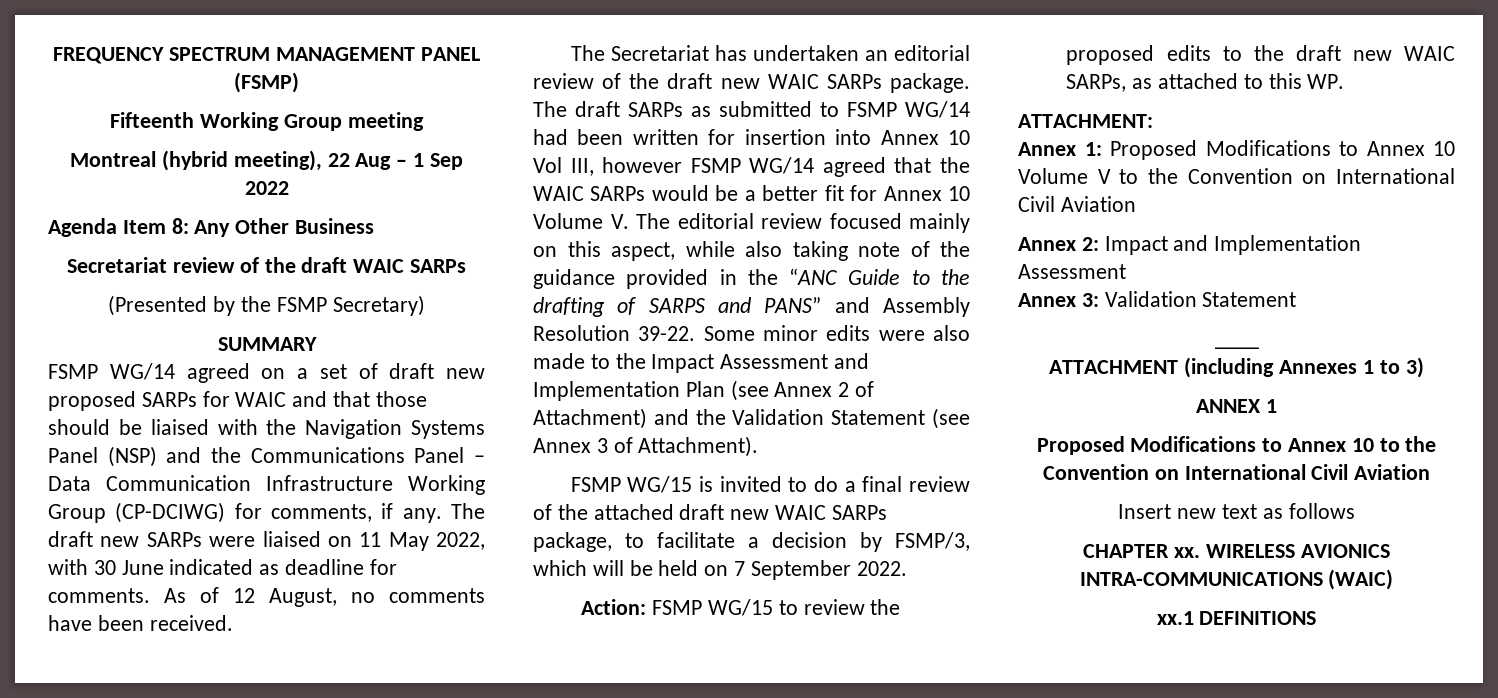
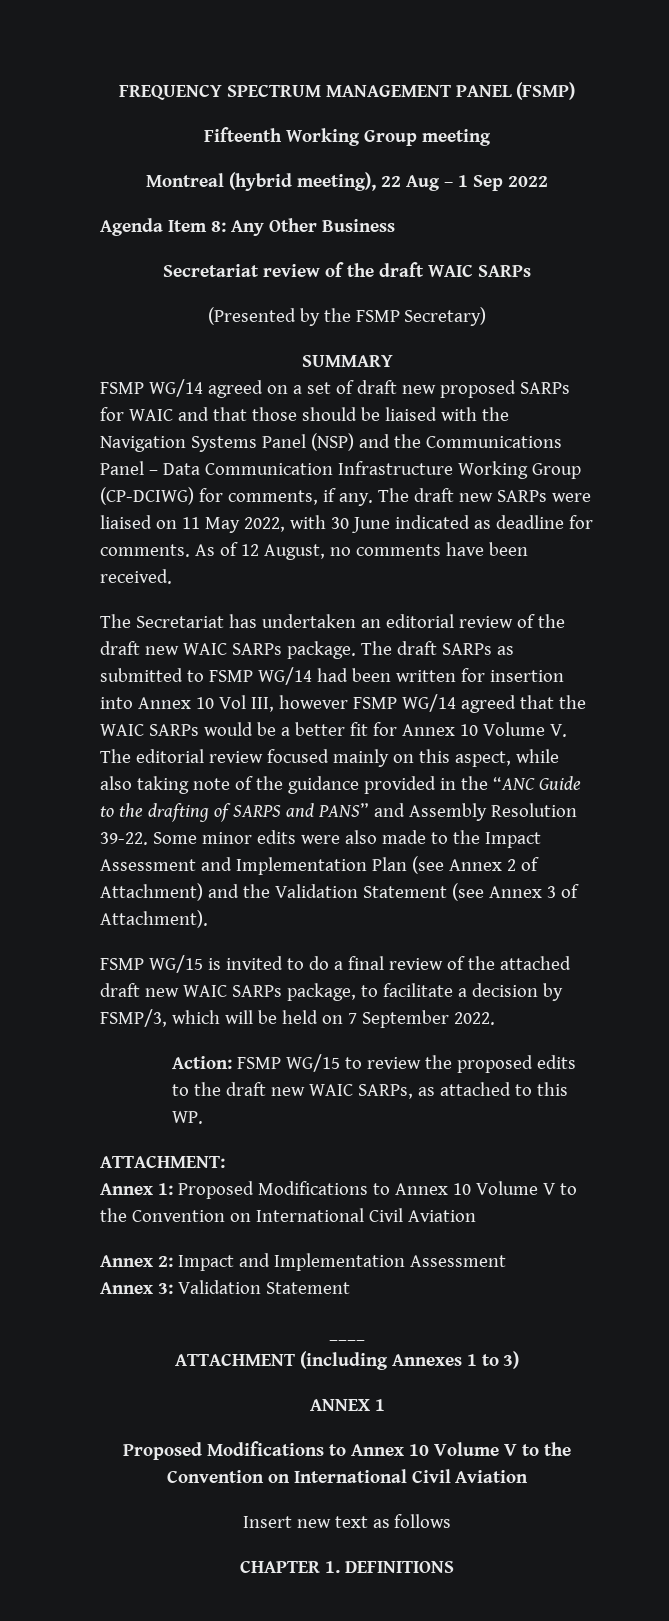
  ANNEX 1
- Proposed Modifications to Annex 10 to the Convention on International Civil Aviation
+ Proposed Modifications to Annex 10 Volume V to the Convention on International Civil Aviation
- CHAPTER xx. WIRELESS AVIONICS INTRA-COMMUNICATIONS (WAIC)
- xx.1 DEFINITIONS
+ CHAPTER 1. DEFINITIONS

